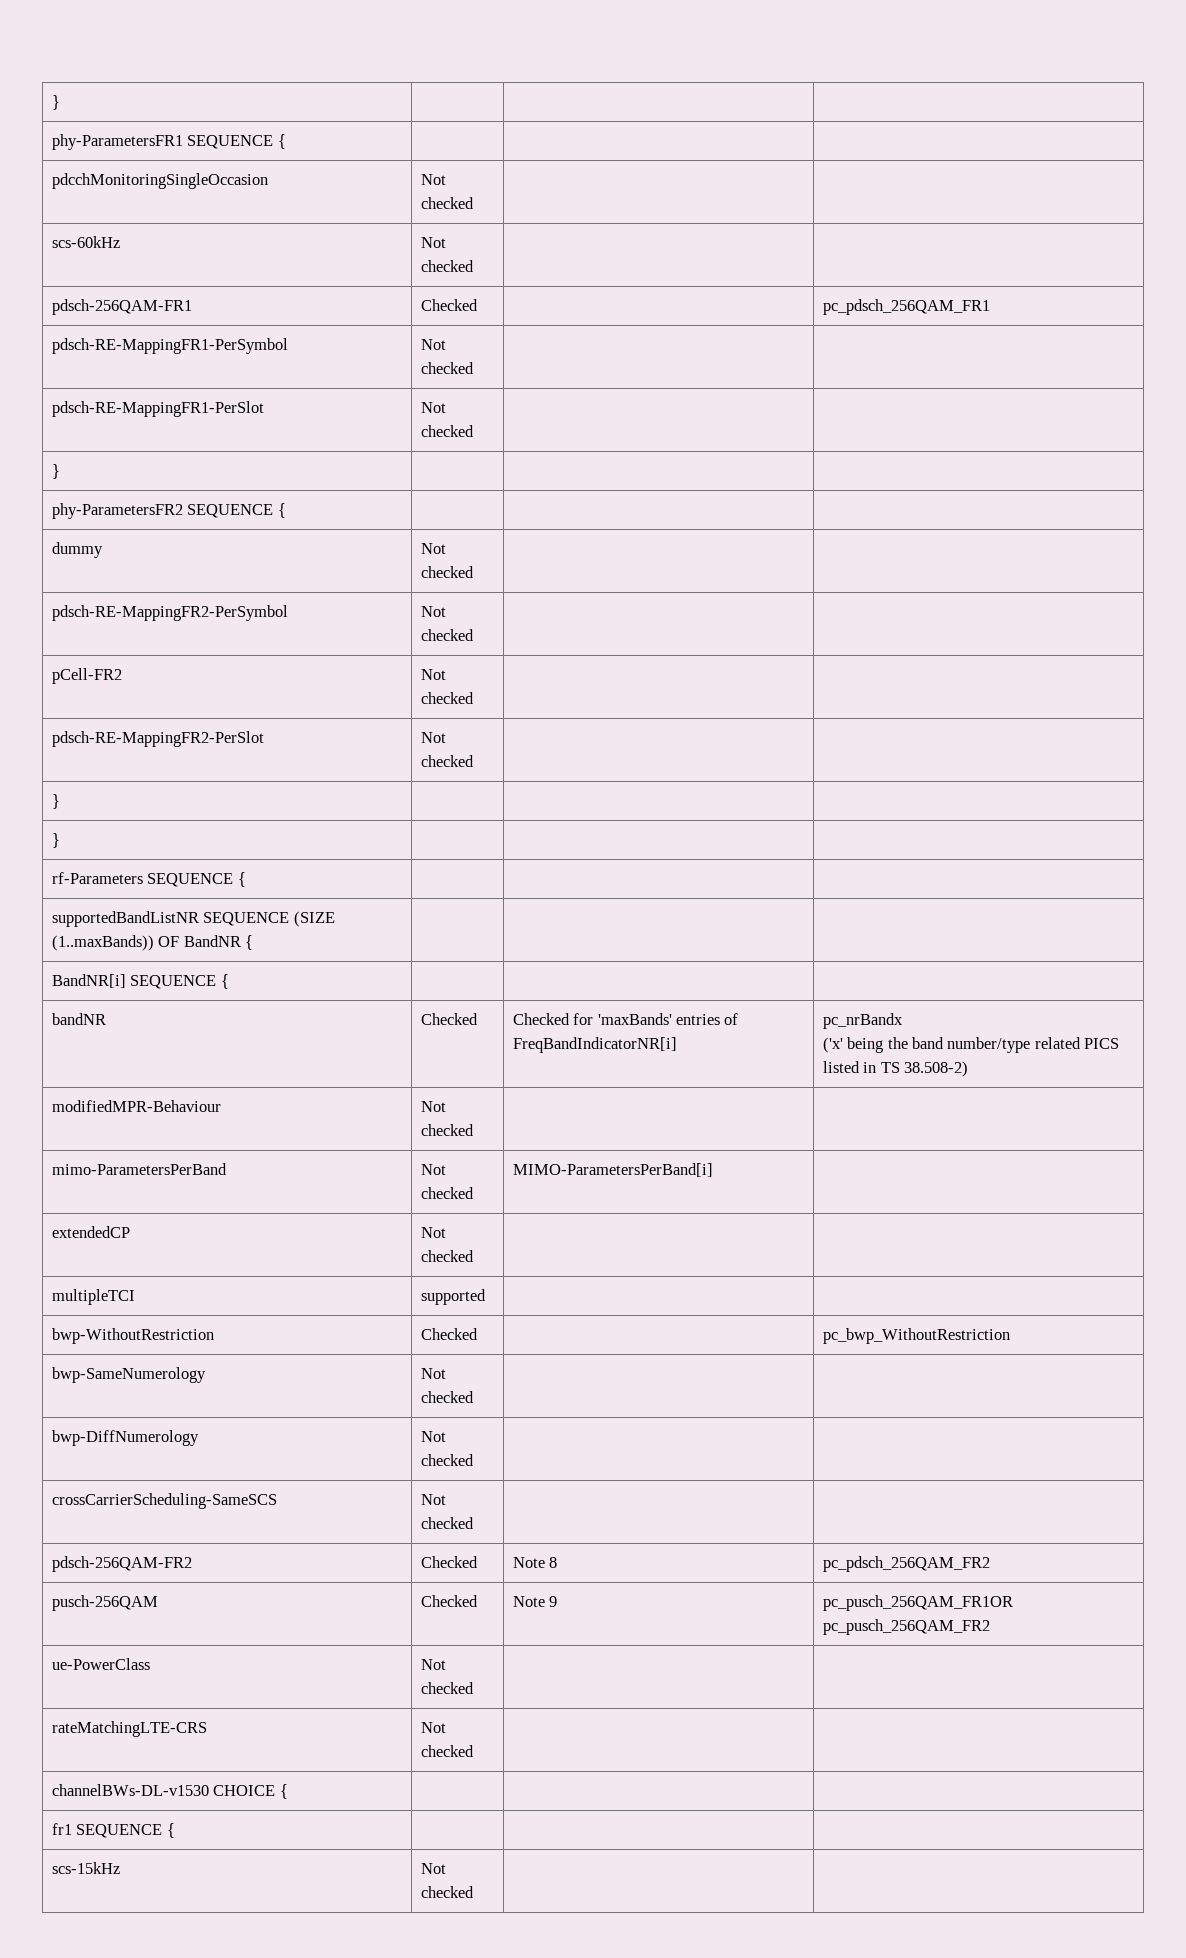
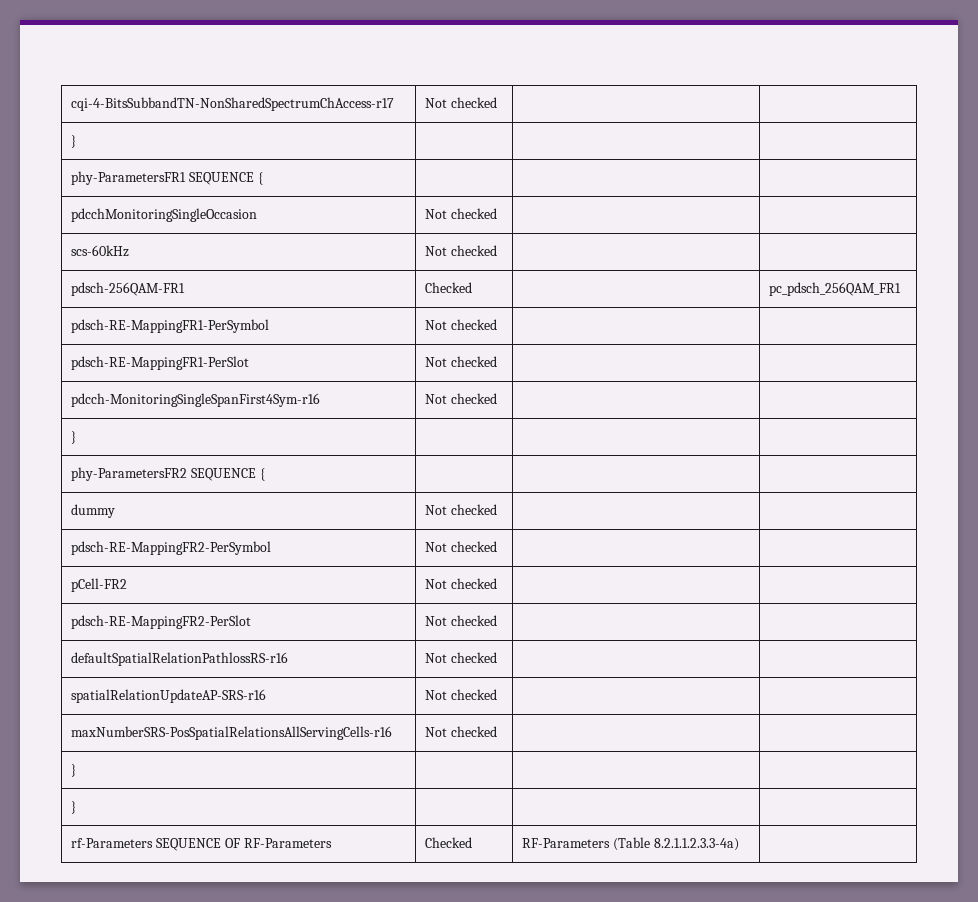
+ cqi-4-BitsSubbandTN-NonSharedSpectrumChAccess-r17 | Not checked | |
+ pdcch-MonitoringSingleSpanFirst4Sym-r16 | Not checked | |
  pdsch-RE-MappingFR2-PerSlot | Not checked | |
+ defaultSpatialRelationPathlossRS-r16 | Not checked | |
+ spatialRelationUpdateAP-SRS-r16 | Not checked | |
+ maxNumberSRS-PosSpatialRelationsAllServingCells-r16 | Not checked | |
  } | | |
  } | | |
- rf-Parameters SEQUENCE { | | |
- supportedBandListNR SEQUENCE (SIZE (1..maxBands)) OF BandNR { | | |
- BandNR[i] SEQUENCE { | | |
- bandNR | Checked | Checked for 'maxBands' entries of FreqBandIndicatorNR[i] | pc_nrBandx
- ('x' being the band number/type related PICS listed in TS 38.508-2)
- modifiedMPR-Behaviour | Not checked | |
- mimo-ParametersPerBand | Not checked | MIMO-ParametersPerBand[i] |
- extendedCP | Not checked | |
- multipleTCI | supported | |
- bwp-WithoutRestriction | Checked | | pc_bwp_WithoutRestriction
- bwp-SameNumerology | Not checked | |
- bwp-DiffNumerology | Not checked | |
- crossCarrierScheduling-SameSCS | Not checked | |
- pdsch-256QAM-FR2 | Checked | Note 8 | pc_pdsch_256QAM_FR2
- pusch-256QAM | Checked | Note 9 | pc_pusch_256QAM_FR1OR pc_pusch_256QAM_FR2
- ue-PowerClass | Not checked | |
- rateMatchingLTE-CRS | Not checked | |
- channelBWs-DL-v1530 CHOICE { | | |
- fr1 SEQUENCE { | | |
- scs-15kHz | Not checked | |
+ rf-Parameters SEQUENCE OF RF-Parameters | Checked | RF-Parameters (Table 8.2.1.1.2.3.3-4a) |

